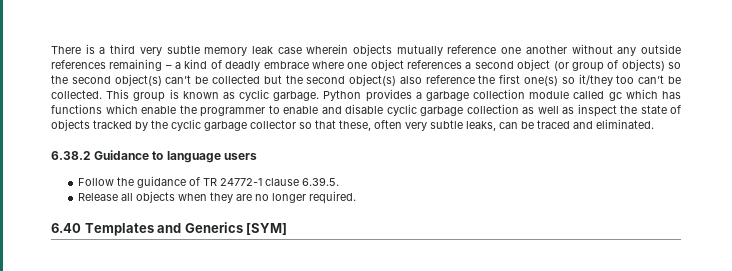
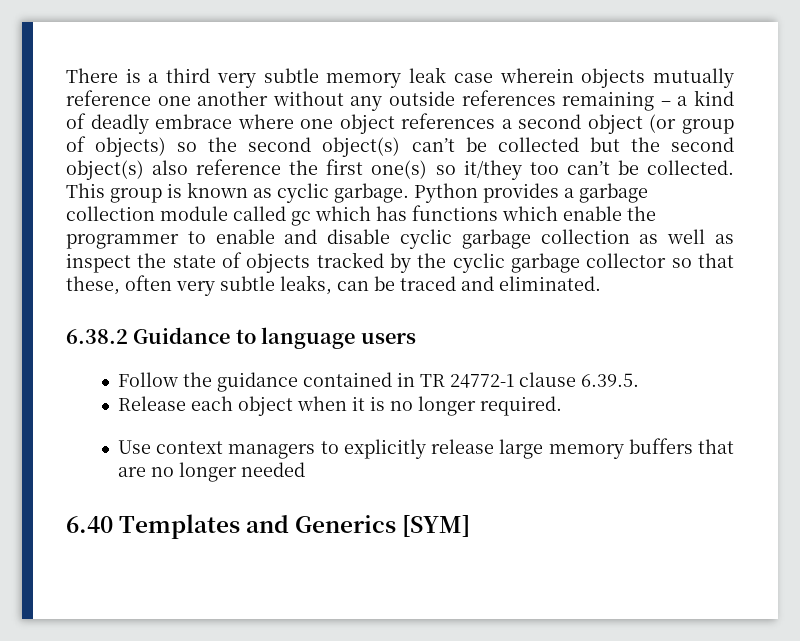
- Follow the guidance of TR 24772-1 clause 6.39.5.
+ Follow the guidance contained in TR 24772-1 clause 6.39.5.
- Release all objects when they are no longer required.
+ Release each object when it is no longer required.
+ Use context managers to explicitly release large memory buffers that are no longer needed

